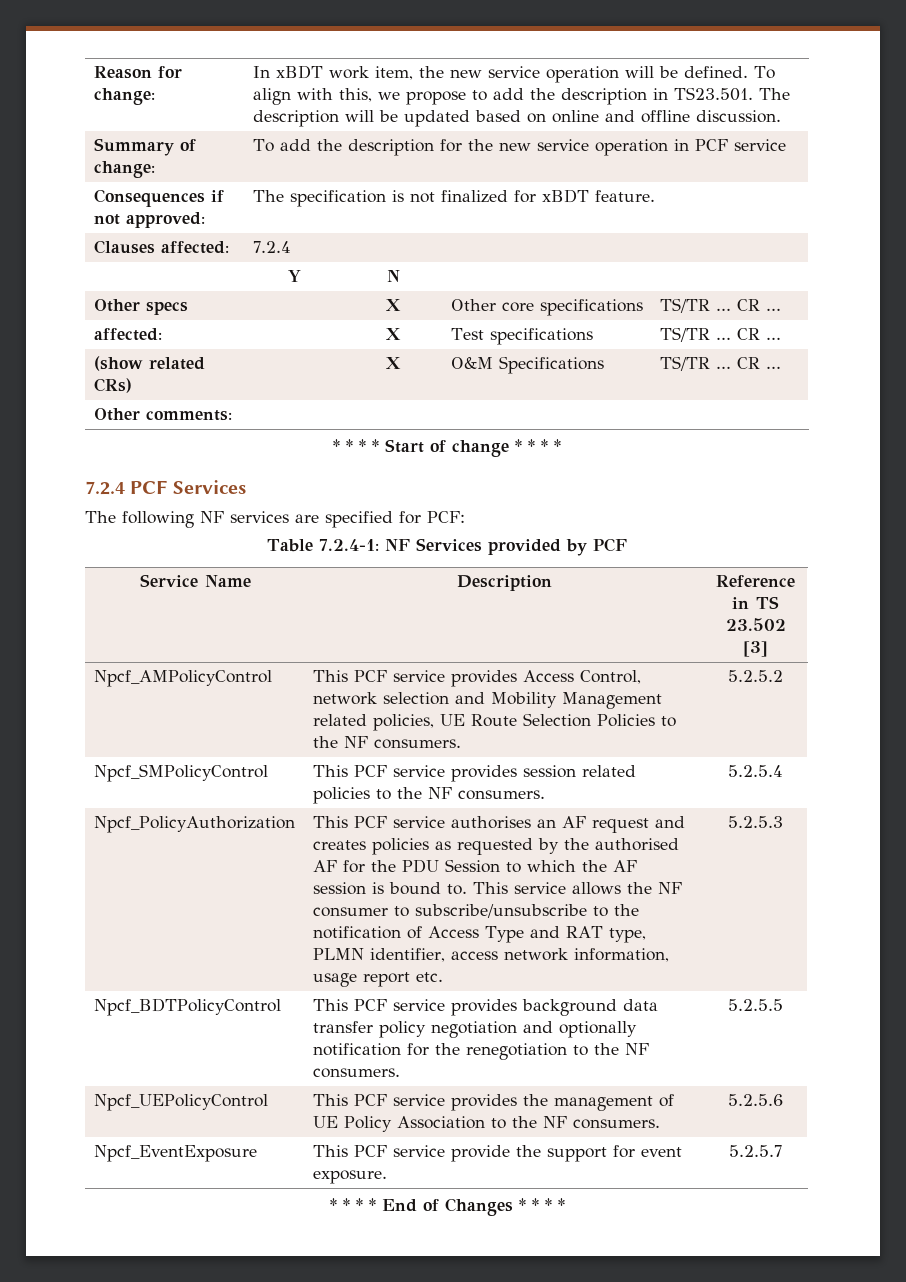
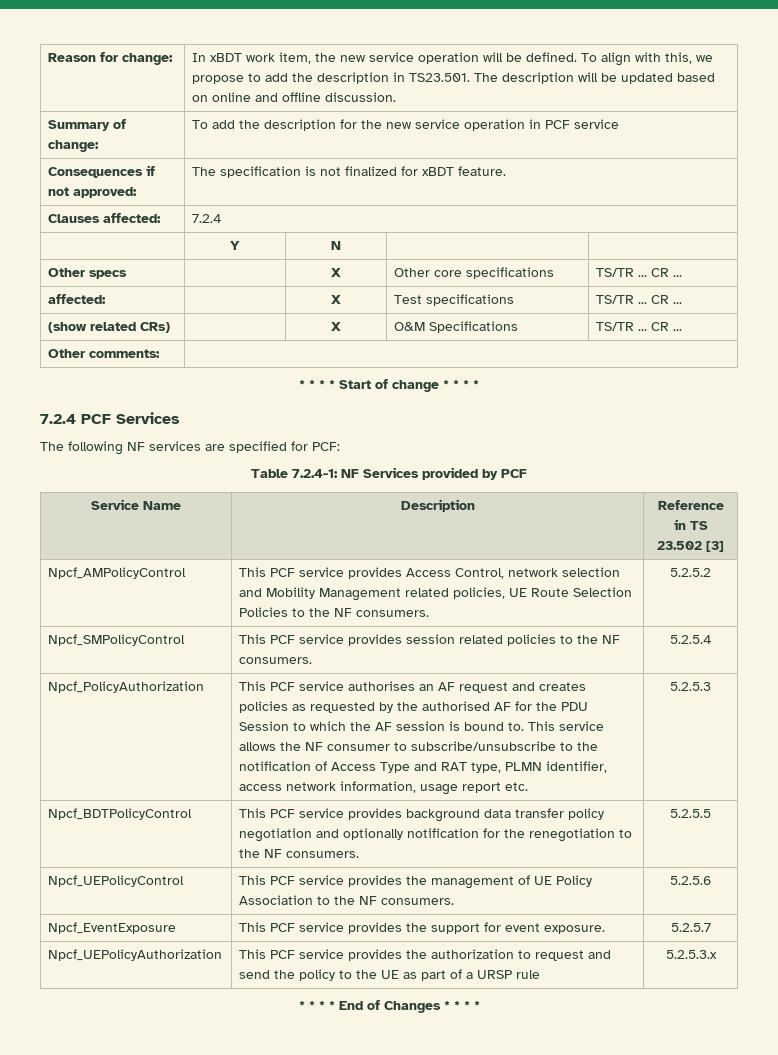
- Npcf_EventExposure | This PCF service provide the support for event exposure. | 5.2.5.7
+ Npcf_EventExposure | This PCF service provides the support for event exposure. | 5.2.5.7
+ Npcf_UEPolicyAuthorization | This PCF service provides the authorization to request and send the policy to the UE as part of a URSP rule | 5.2.5.3.x

